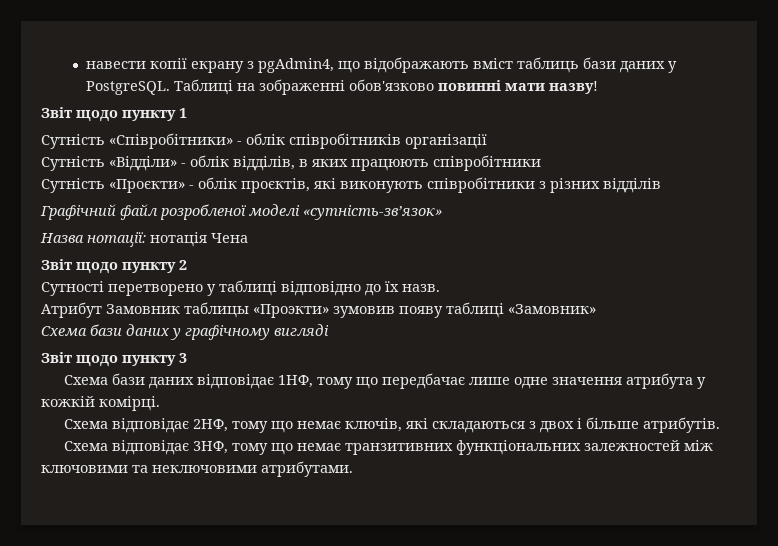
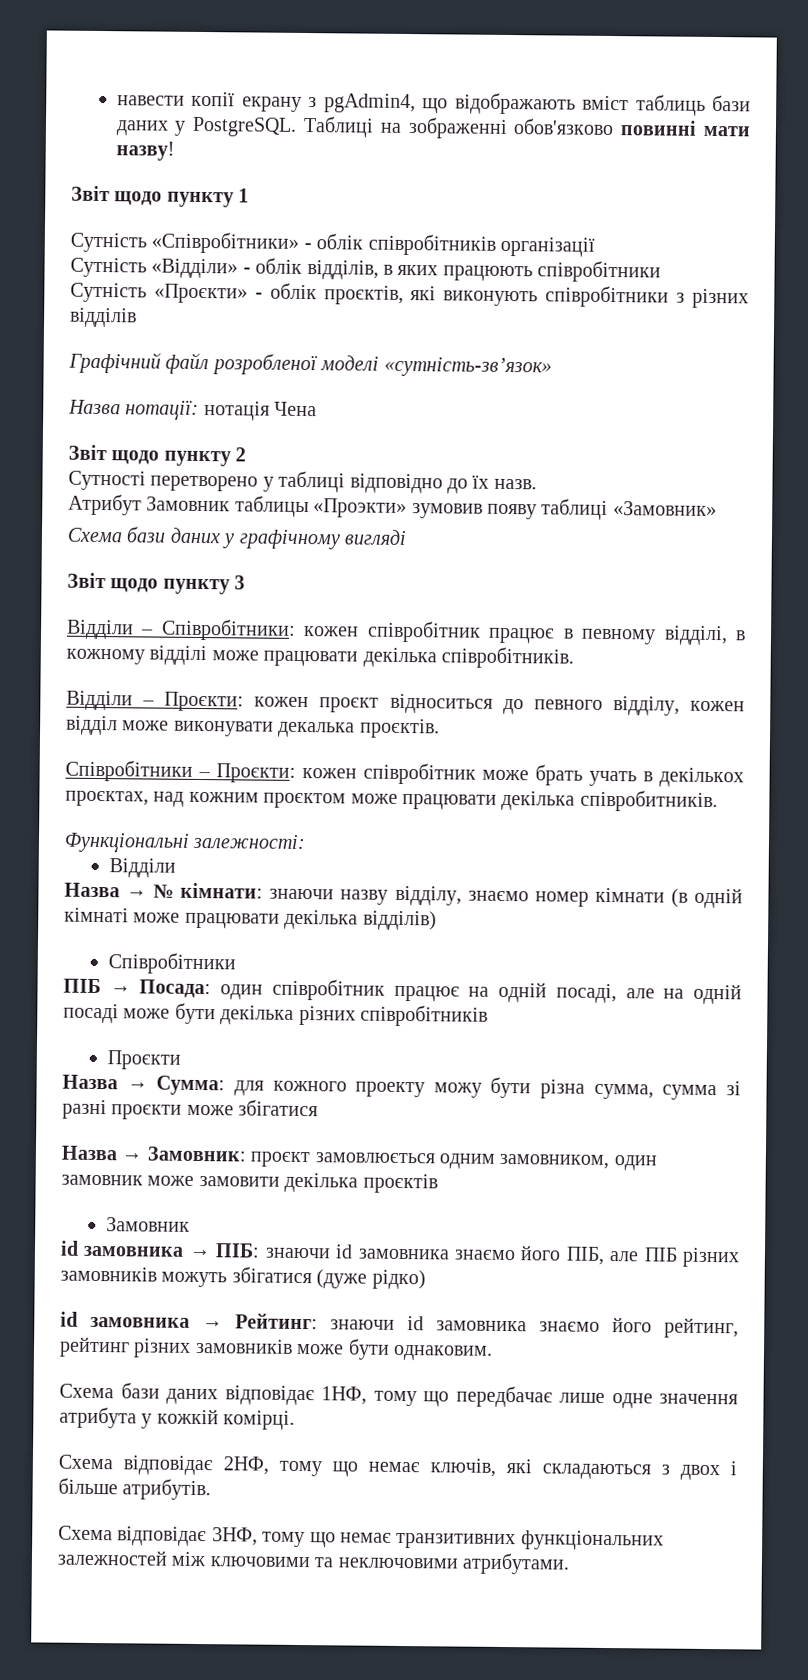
+ Відділи – Співробітники: кожен співробітник працює в певному відділі, в кожному відділі може працювати декілька співробітників.
+ Відділи – Проєкти: кожен проєкт відноситься до певного відділу, кожен відділ може виконувати декалька проєктів.
+ Співробітники – Проєкти: кожен співробітник може брать учать в декількох проєктах, над кожним проєктом може працювати декілька співробитників.
+ Функціональні залежності:
+ Відділи
+ Назва → № кімнати: знаючи назву відділу, знаємо номер кімнати (в одній кімнаті може працювати декілька відділів)
+ Співробітники
+ ПІБ → Посада: один співробітник працює на одній посаді, але на одній посаді може бути декілька різних співробітників
+ Проєкти
+ Назва → Сумма: для кожного проекту можу бути різна сумма, сумма зі разні проєкти може збігатися
+ Назва → Замовник: проєкт замовлюється одним замовником, один замовник може замовити декілька проєктів
+ Замовник
+ id замовника → ПІБ: знаючи id замовника знаємо його ПІБ, але ПІБ різних замовників можуть збігатися (дуже рідко)
+ id замовника → Рейтинг: знаючи id замовника знаємо його рейтинг, рейтинг різних замовників може бути однаковим.

